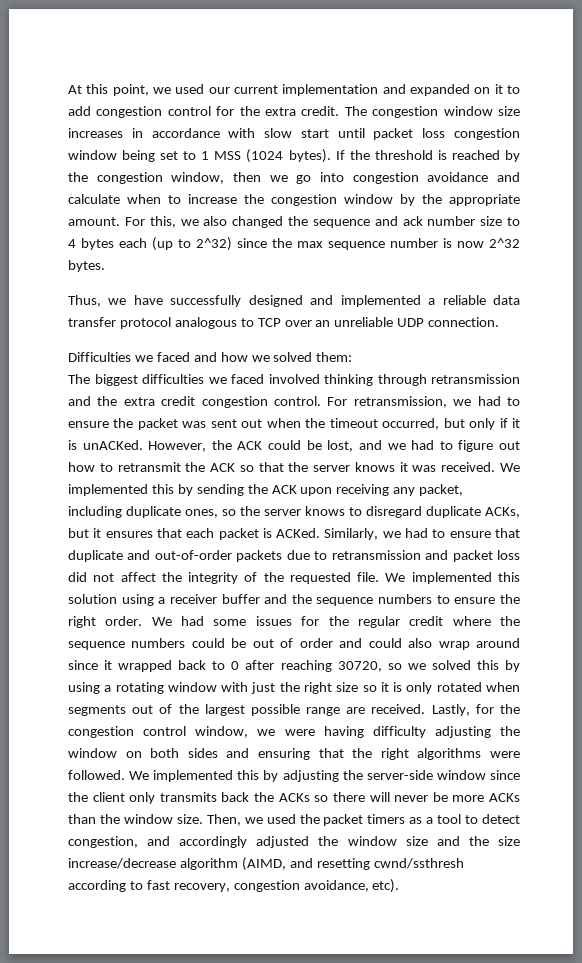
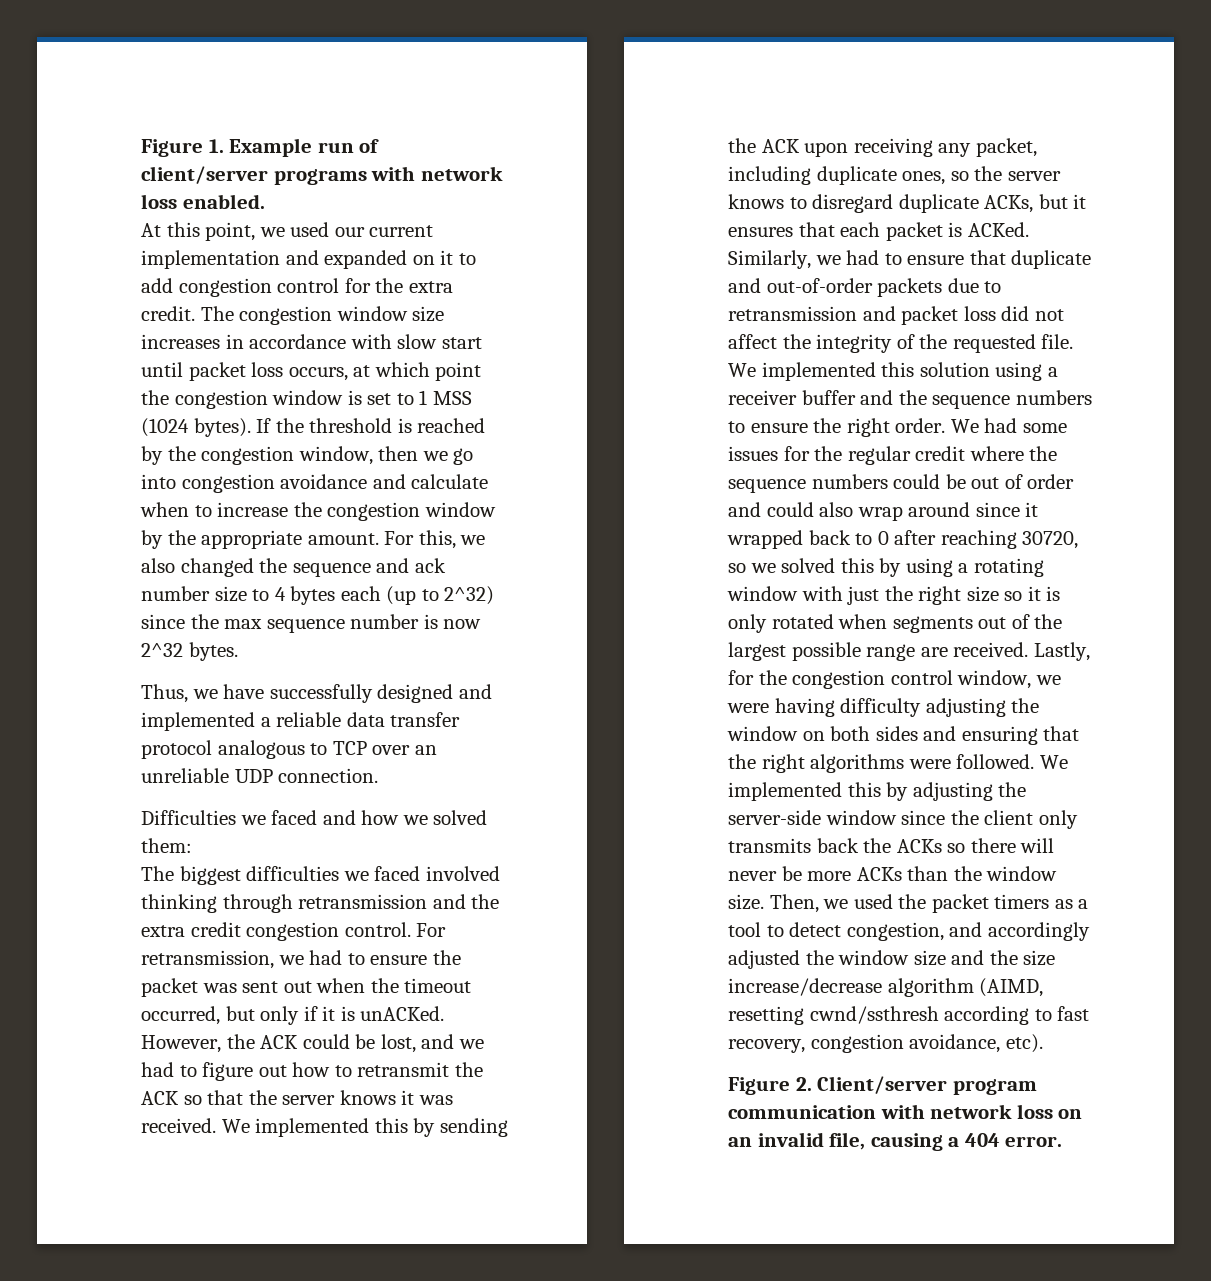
+ Figure 1. Example run of client/server programs with network loss enabled.
- The congestion window size increases in accordance with slow start until packet loss congestion window being set to 1 MSS (1024 bytes).
+ The congestion window size increases in accordance with slow start until packet loss occurs, at which point the congestion window is set to 1 MSS (1024 bytes).
- Then, we used the packet timers as a tool to detect congestion, and accordingly adjusted the window size and the size increase/decrease algorithm (AIMD, and resetting cwnd/ssthresh according to fast recovery, congestion avoidance, etc).
+ Then, we used the packet timers as a tool to detect congestion, and accordingly adjusted the window size and the size increase/decrease algorithm (AIMD, resetting cwnd/ssthresh according to fast recovery, congestion avoidance, etc).
+ Figure 2. Client/server program communication with network loss on an invalid file, causing a 404 error.

